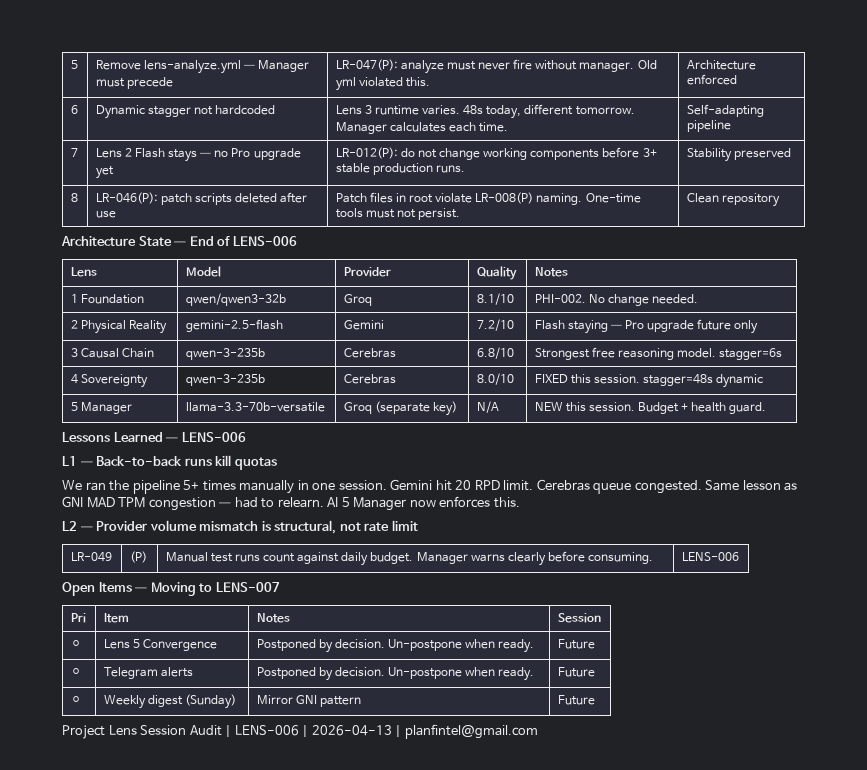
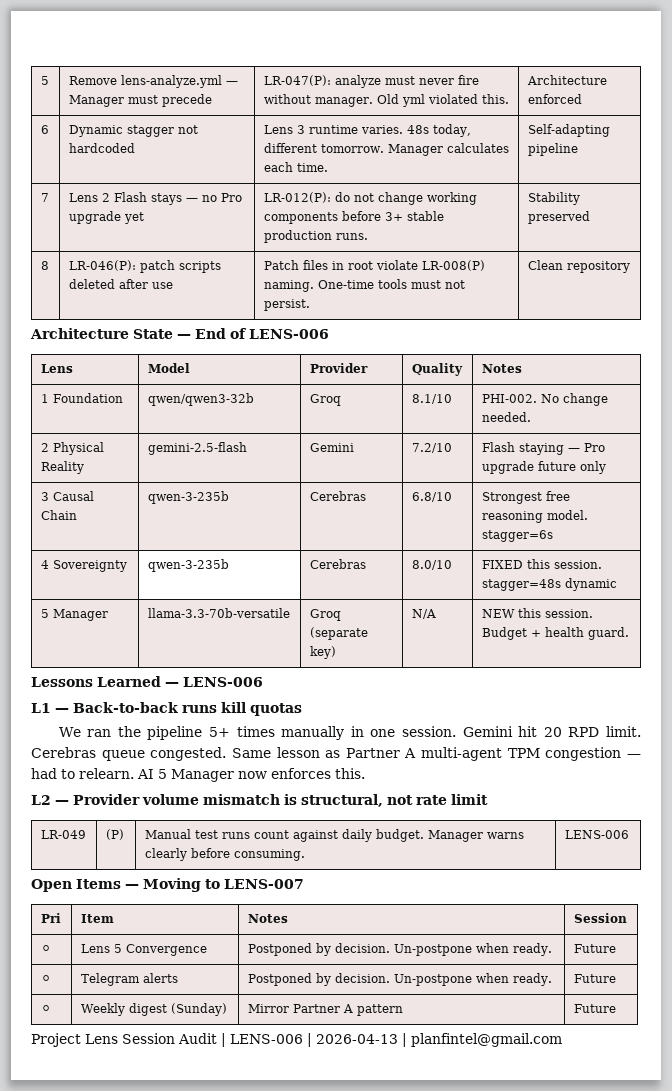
- Same lesson as GNI MAD TPM congestion — had to relearn.
+ Same lesson as Partner A multi-agent TPM congestion — had to relearn.
- ⚪ | Weekly digest (Sunday) | Mirror GNI pattern | Future
+ ⚪ | Weekly digest (Sunday) | Mirror Partner A pattern | Future

